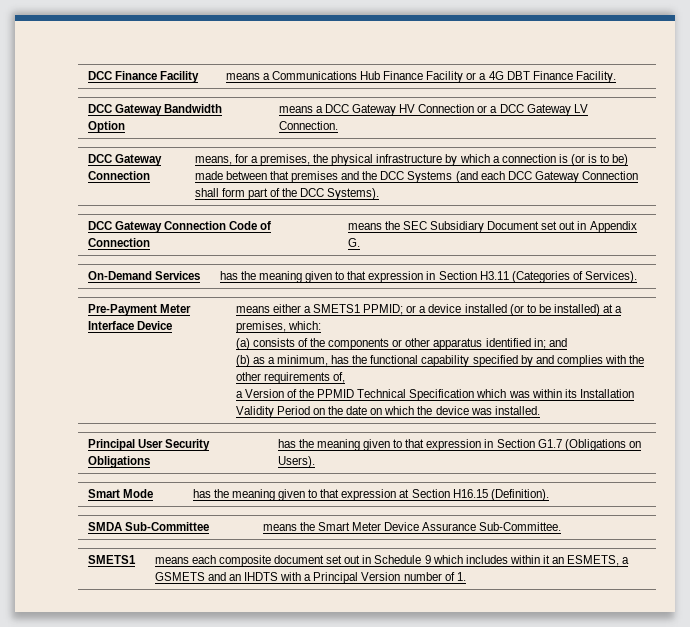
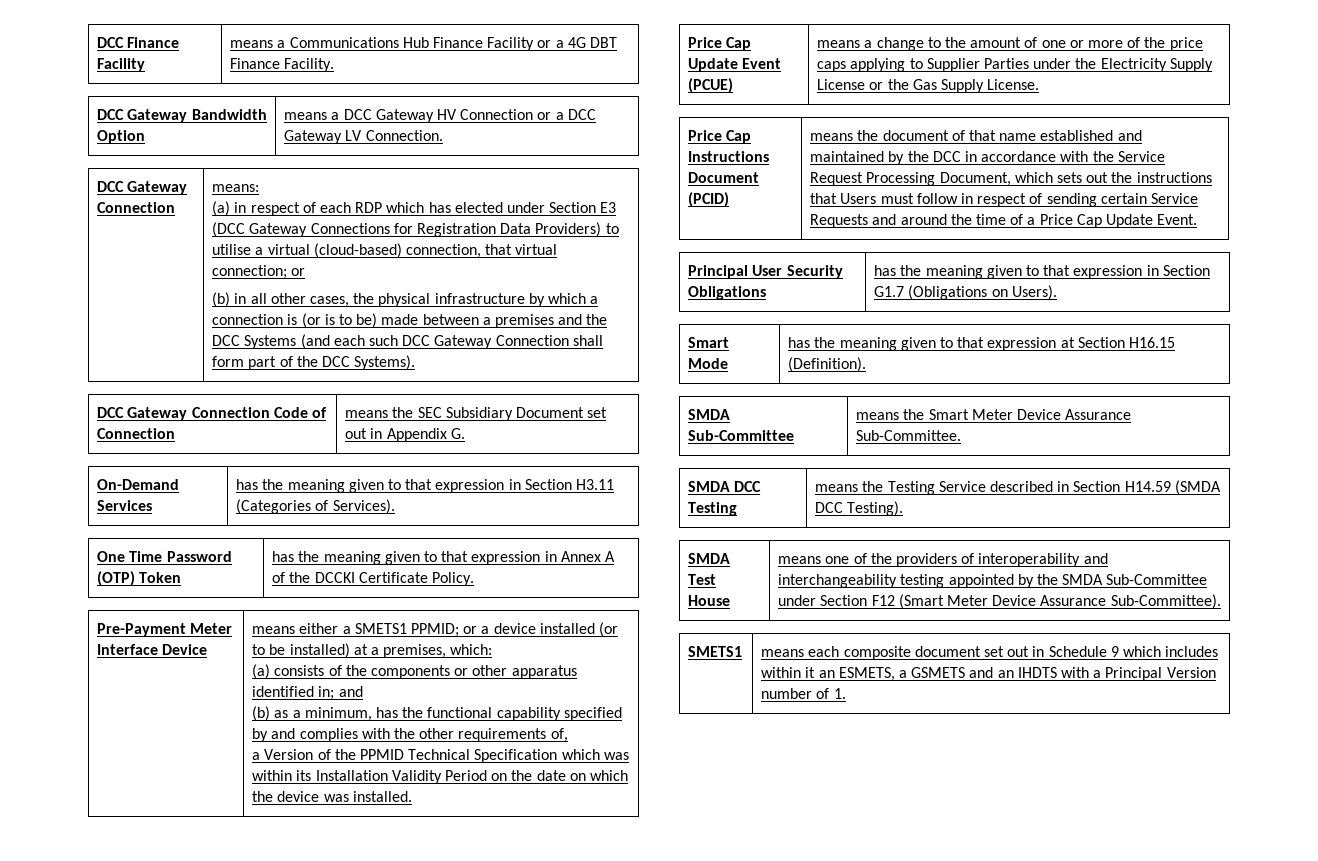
- means, for a premises, the physical infrastructure by which a connection is (or is to be) made between that premises and the DCC Systems (and each DCC Gateway Connection shall form part of the DCC Systems).
+ means:
+ (a) in respect of each RDP which has elected under Section E3 (DCC Gateway Connections for Registration Data Providers) to utilise a virtual (cloud-based) connection, that virtual connection; or
+ (b) in all other cases, the physical infrastructure by which a connection is (or is to be) made between a premises and the DCC Systems (and each such DCC Gateway Connection shall form part of the DCC Systems).
+ One Time Password (OTP) Token | has the meaning given to that expression in Annex A of the DCCKI Certificate Policy.
+ Price Cap Update Event (PCUE) | means a change to the amount of one or more of the price caps applying to Supplier Parties under the Electricity Supply License or the Gas Supply License.
+ Price Cap Instructions Document (PCID) | means the document of that name established and maintained by the DCC in accordance with the Service Request Processing Document, which sets out the instructions that Users must follow in respect of sending certain Service Requests and around the time of a Price Cap Update Event.
+ SMDA DCC Testing | means the Testing Service described in Section H14.59 (SMDA DCC Testing).
+ SMDA Test House | means one of the providers of interoperability and interchangeability testing appointed by the SMDA Sub-Committee under Section F12 (Smart Meter Device Assurance Sub-Committee).

